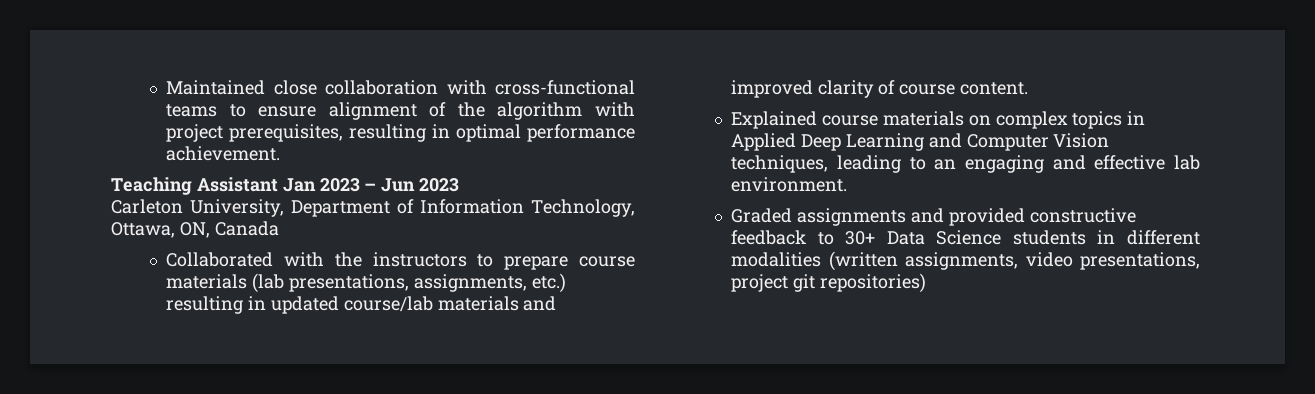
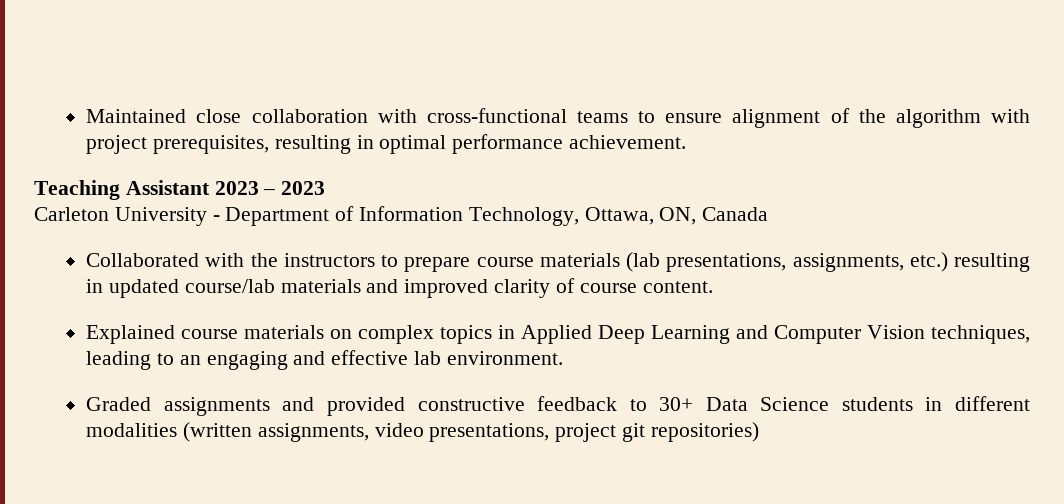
- Teaching Assistant Jan 2023 – Jun 2023
+ Teaching Assistant 2023 – 2023
- Carleton University, Department of Information Technology, Ottawa, ON, Canada
+ Carleton University - Department of Information Technology, Ottawa, ON, Canada

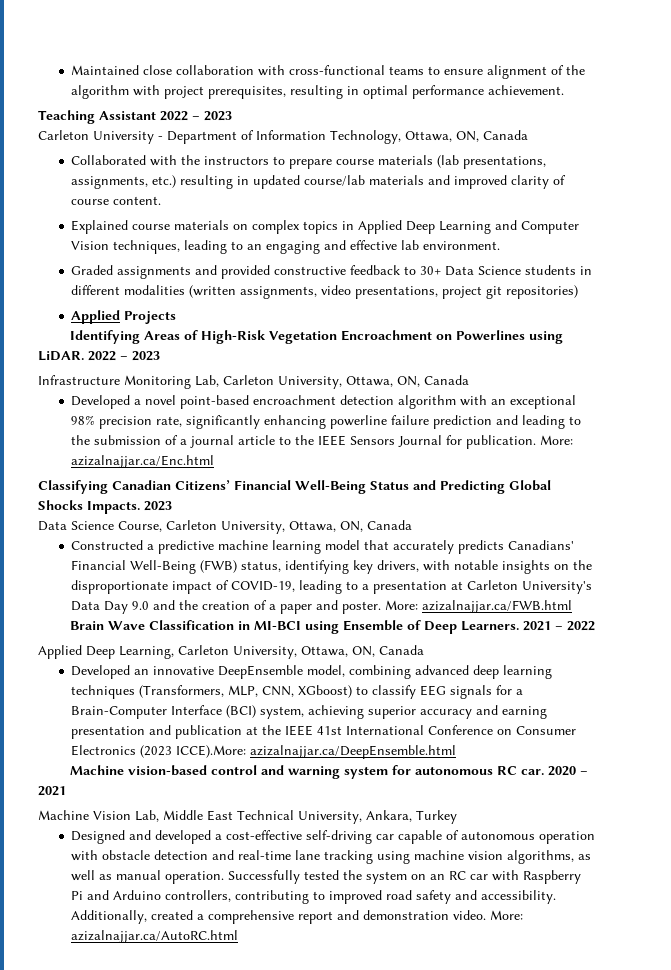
- Teaching Assistant 2023 – 2023
+ Teaching Assistant 2022 – 2023
+ Applied Projects
+ Identifying Areas of High-Risk Vegetation Encroachment on Powerlines using LiDAR. 2022 – 2023
+ Infrastructure Monitoring Lab, Carleton University, Ottawa, ON, Canada
+ Developed a novel point-based encroachment detection algorithm with an exceptional 98% precision rate, significantly enhancing powerline failure prediction and leading to the submission of a journal article to the IEEE Sensors Journal for publication. More: azizalnajjar.ca/Enc.html
+ Classifying Canadian Citizens’ Financial Well-Being Status and Predicting Global Shocks Impacts. 2023
+ Data Science Course, Carleton University, Ottawa, ON, Canada
+ Constructed a predictive machine learning model that accurately predicts Canadians' Financial Well-Being (FWB) status, identifying key drivers, with notable insights on the disproportionate impact of COVID-19, leading to a presentation at Carleton University's Data Day 9.0 and the creation of a paper and poster. More: azizalnajjar.ca/FWB.html
+ Brain Wave Classification in MI-BCI using Ensemble of Deep Learners. 2021 – 2022
+ Applied Deep Learning, Carleton University, Ottawa, ON, Canada
+ Developed an innovative DeepEnsemble model, combining advanced deep learning techniques (Transformers, MLP, CNN, XGboost) to classify EEG signals for a Brain-Computer Interface (BCI) system, achieving superior accuracy and earning presentation and publication at the IEEE 41st International Conference on Consumer Electronics (2023 ICCE).More: azizalnajjar.ca/DeepEnsemble.html
+ Machine vision-based control and warning system for autonomous RC car. 2020 – 2021
+ Machine Vision Lab, Middle East Technical University, Ankara, Turkey
+ Designed and developed a cost-effective self-driving car capable of autonomous operation with obstacle detection and real-time lane tracking using machine vision algorithms, as well as manual operation. Successfully tested the system on an RC car with Raspberry Pi and Arduino controllers, contributing to improved road safety and accessibility. Additionally, created a comprehensive report and demonstration video. More: azizalnajjar.ca/AutoRC.html

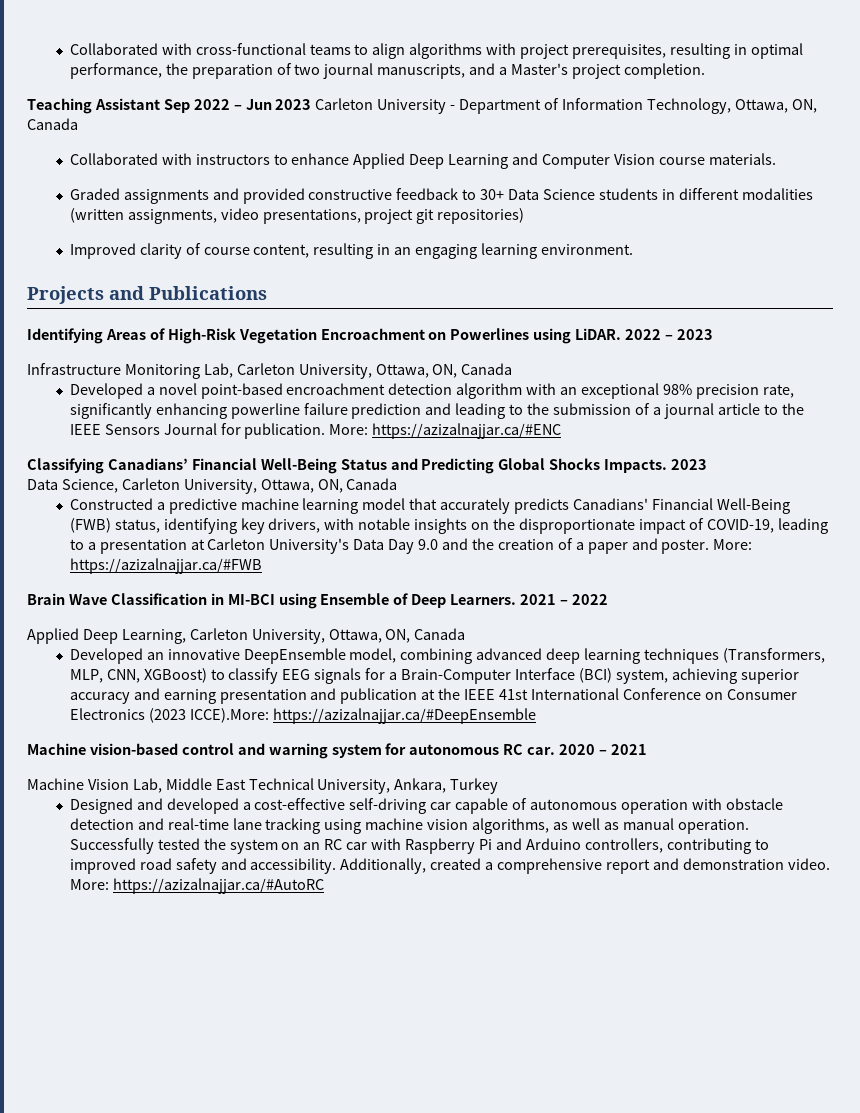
- Maintained close collaboration with cross-functional teams to ensure alignment of the algorithm with project prerequisites, resulting in optimal performance achievement.
+ Collaborated with cross-functional teams to align algorithms with project prerequisites, resulting in optimal performance, the preparation of two journal manuscripts, and a Master's project completion.
- Teaching Assistant 2022 – 2023
- Carleton University - Department of Information Technology, Ottawa, ON, Canada
+ Teaching Assistant Sep 2022 – Jun 2023 Carleton University - Department of Information Technology, Ottawa, ON, Canada
- Collaborated with the instructors to prepare course materials (lab presentations, assignments, etc.) resulting in updated course/lab materials and improved clarity of course content.
- Explained course materials on complex topics in Applied Deep Learning and Computer Vision techniques, leading to an engaging and effective lab environment.
+ Collaborated with instructors to enhance Applied Deep Learning and Computer Vision course materials.
- Applied Projects
+ Improved clarity of course content, resulting in an engaging learning environment.
+ Projects and Publications
- More: azizalnajjar.ca/Enc.html
+ More: https://azizalnajjar.ca/#ENC
- Classifying Canadian Citizens’ Financial Well-Being Status and Predicting Global Shocks Impacts.
+ Classifying Canadians’ Financial Well-Being Status and Predicting Global Shocks Impacts.
- Data Science Course, Carleton University, Ottawa, ON, Canada
+ Data Science, Carleton University, Ottawa, ON, Canada
- More: azizalnajjar.ca/FWB.html
+ More: https://azizalnajjar.ca/#FWB
- Developed an innovative DeepEnsemble model, combining advanced deep learning techniques (Transformers, MLP, CNN, XGboost) to classify EEG signals for a Brain-Computer Interface (BCI) system, achieving superior accuracy and earning presentation and publication at the IEEE 41st International Conference on Consumer Electronics (2023 ICCE).More: azizalnajjar.ca/DeepEnsemble.html
+ Developed an innovative DeepEnsemble model, combining advanced deep learning techniques (Transformers, MLP, CNN, XGBoost) to classify EEG signals for a Brain-Computer Interface (BCI) system, achieving superior accuracy and earning presentation and publication at the IEEE 41st International Conference on Consumer Electronics (2023 ICCE).More: https://azizalnajjar.ca/#DeepEnsemble
- More: azizalnajjar.ca/AutoRC.html
+ More: https://azizalnajjar.ca/#AutoRC

